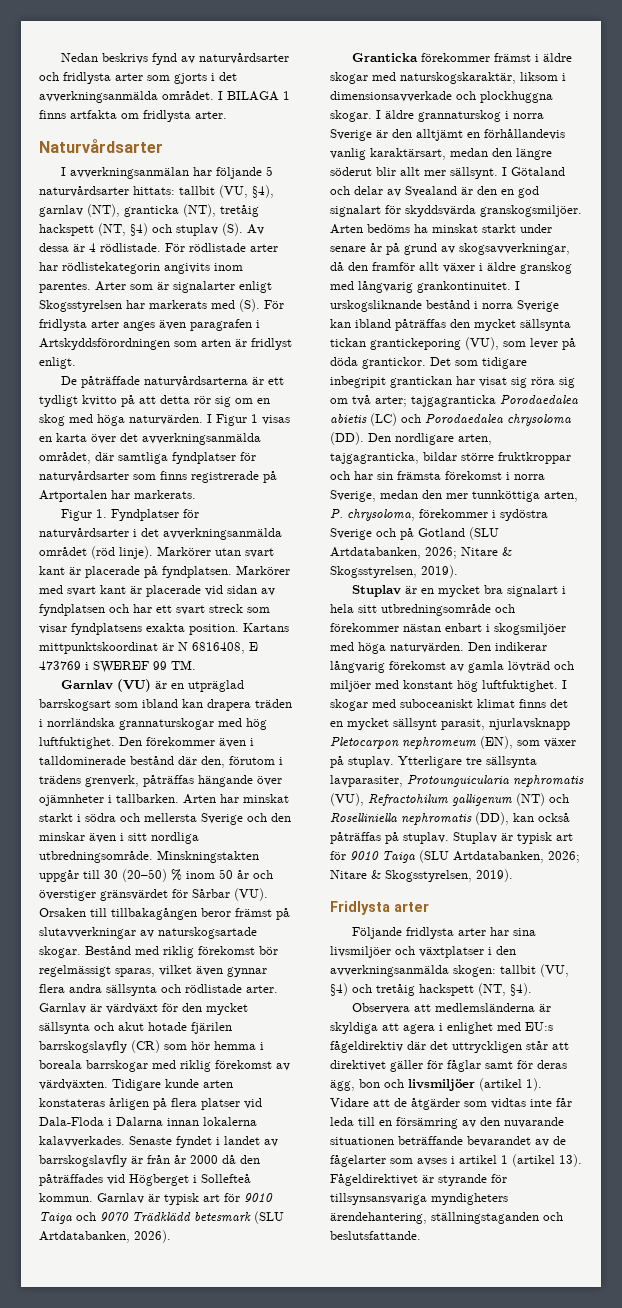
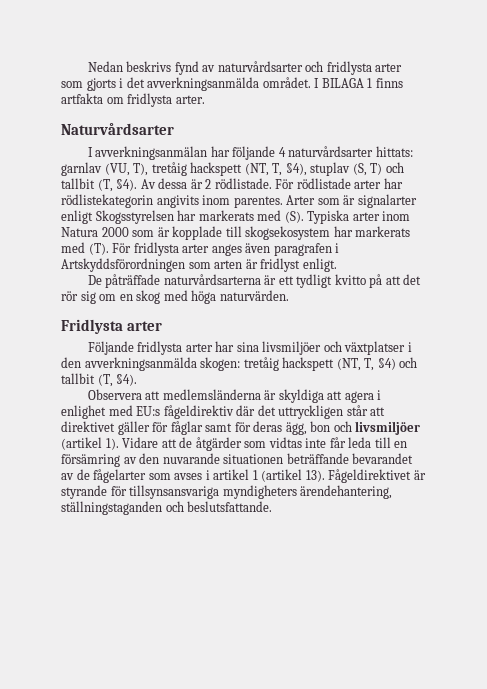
- I avverkningsanmälan har följande 5 naturvårdsarter hittats: tallbit (VU, §4), garnlav (NT), granticka (NT), tretåig hackspett (NT, §4) och stuplav (S). Av dessa är 4 rödlistade.
+ I avverkningsanmälan har följande 4 naturvårdsarter hittats: garnlav (VU, T), tretåig hackspett (NT, T, §4), stuplav (S, T) och tallbit (T, §4). Av dessa är 2 rödlistade.
- Arter som är signalarter enligt Skogsstyrelsen har markerats med (S). För fridlysta arter anges även paragrafen i Artskyddsförordningen som arten är fridlyst enligt.
+ Arter som är signalarter enligt Skogsstyrelsen har markerats med (S). Typiska arter inom Natura 2000 som är kopplade till skogsekosystem har markerats med (T). För fridlysta arter anges även paragrafen i Artskyddsförordningen som arten är fridlyst enligt.
- De påträffade naturvårdsarterna är ett tydligt kvitto på att detta rör sig om en skog med höga naturvärden. I Figur 1 visas en karta över det avverkningsanmälda området, där samtliga fyndplatser för naturvårdsarter som finns registrerade på Artportalen har markerats.
- Figur 1. Fyndplatser för naturvårdsarter i det avverkningsanmälda området (röd linje). Markörer utan svart kant är placerade på fyndplatsen. Markörer med svart kant är placerade vid sidan av fyndplatsen och har ett svart streck som visar fyndplatsens exakta position. Kartans mittpunktskoordinat är N 6816408, E 473769 i SWEREF 99 TM.
- Garnlav (VU) är en utpräglad barrskogsart som ibland kan drapera träden i norrländska grannaturskogar med hög luftfuktighet. Den förekommer även i talldominerade bestånd där den, förutom i trädens grenverk, påträffas hängande över ojämnheter i tallbarken. Arten har minskat starkt i södra och mellersta Sverige och den minskar även i sitt nordliga utbredningsområde. Minskningstakten uppgår till 30 (20–50) % inom 50 år och överstiger gränsvärdet för Sårbar (VU). Orsaken till tillbakagången beror främst på slutavverkningar av naturskogsartade skogar. Bestånd med riklig förekomst bör regelmässigt sparas, vilket även gynnar flera andra sällsynta och rödlistade arter. Garnlav är värdväxt för den mycket sällsynta och akut hotade fjärilen barrskogslavfly (CR) som hör hemma i boreala barrskogar med riklig förekomst av värdväxten. Tidigare kunde arten konstateras årligen på flera platser vid Dala-Floda i Dalarna innan lokalerna kalavverkades. Senaste fyndet i landet av barrskogslavfly är från år 2000 då den påträffades vid Högberget i Sollefteå kommun. Garnlav är typisk art för 9010 Taiga och 9070 Trädklädd betesmark (SLU Artdatabanken, 2026).
- Granticka förekommer främst i äldre skogar med naturskogskaraktär, liksom i dimensionsavverkade och plockhuggna skogar. I äldre grannaturskog i norra Sverige är den alltjämt en förhållandevis vanlig karaktärsart, medan den längre söderut blir allt mer sällsynt. I Götaland och delar av Svealand är den en god signalart för skyddsvärda granskogsmiljöer. Arten bedöms ha minskat starkt under senare år på grund av skogsavverkningar, då den framför allt växer i äldre granskog med långvarig grankontinuitet. I urskogsliknande bestånd i norra Sverige kan ibland påträffas den mycket sällsynta tickan grantickeporing (VU), som lever på döda grantickor. Det som tidigare inbegripit grantickan har visat sig röra sig om två arter; tajgagranticka Porodaedalea abietis (LC) och Porodaedalea chrysoloma (DD). Den nordligare arten, tajgagranticka, bildar större fruktkroppar och har sin främsta förekomst i norra Sverige, medan den mer tunnköttiga arten, P. chrysoloma, förekommer i sydöstra Sverige och på Gotland (SLU Artdatabanken, 2026; Nitare & Skogsstyrelsen, 2019).
- Stuplav är en mycket bra signalart i hela sitt utbredningsområde och förekommer nästan enbart i skogsmiljöer med höga naturvärden. Den indikerar långvarig förekomst av gamla lövträd och miljöer med konstant hög luftfuktighet. I skogar med suboceaniskt klimat finns det en mycket sällsynt parasit, njurlavsknapp Pletocarpon nephromeum (EN), som växer på stuplav. Ytterligare tre sällsynta lavparasiter, Protounguicularia nephromatis (VU), Refractohilum galligenum (NT) och Roselliniella nephromatis (DD), kan också påträffas på stuplav. Stuplav är typisk art för 9010 Taiga (SLU Artdatabanken, 2026; Nitare & Skogsstyrelsen, 2019).
+ De påträffade naturvårdsarterna är ett tydligt kvitto på att det rör sig om en skog med höga naturvärden.
- Följande fridlysta arter har sina livsmiljöer och växtplatser i den avverkningsanmälda skogen: tallbit (VU, §4) och tretåig hackspett (NT, §4).
+ Följande fridlysta arter har sina livsmiljöer och växtplatser i den avverkningsanmälda skogen: tretåig hackspett (NT, T, §4) och tallbit (T, §4).

